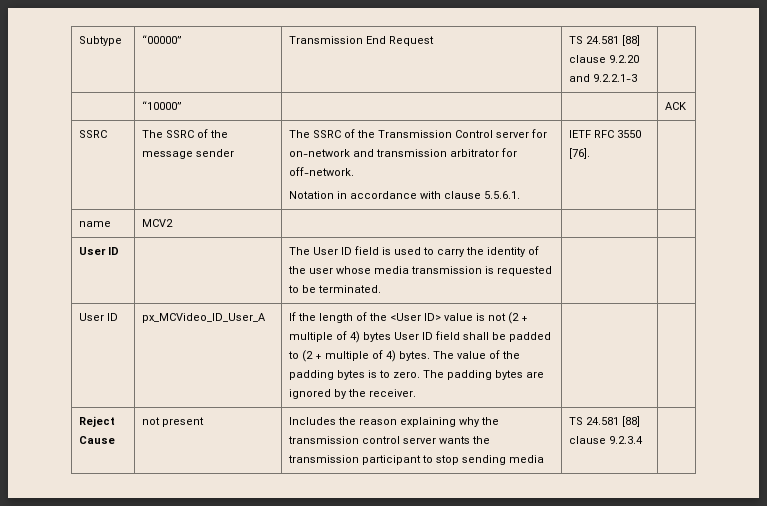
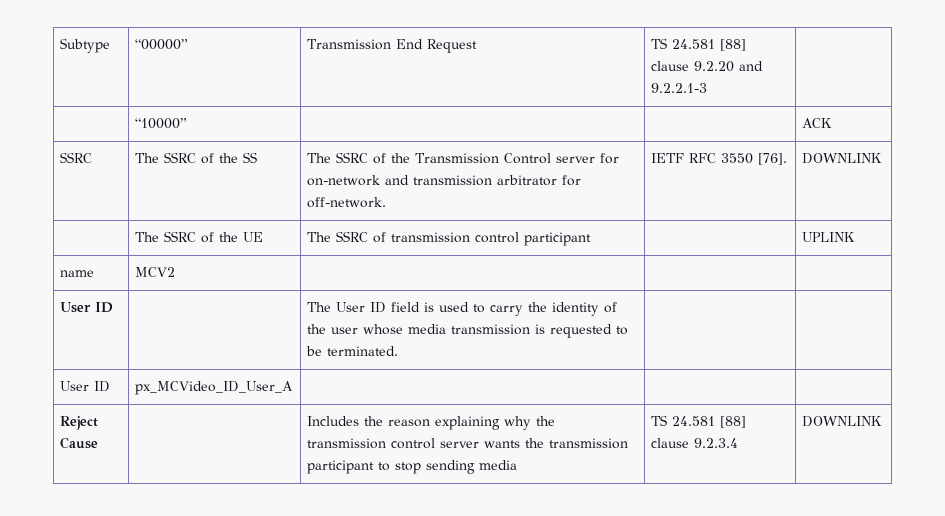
- SSRC | The SSRC of the message sender | The SSRC of the Transmission Control server for on-network and transmission arbitrator for off-network.
- Notation in accordance with clause 5.5.6.1. | IETF RFC 3550 [76]. |
+ SSRC | The SSRC of the SS | The SSRC of the Transmission Control server for on-network and transmission arbitrator for off-network. | IETF RFC 3550 [76]. | DOWNLINK
+ | The SSRC of the UE | The SSRC of transmission control participant | | UPLINK
- If the length of the <User ID> value is not (2 + multiple of 4) bytes User ID field shall be padded to (2 + multiple of 4) bytes. The value of the padding bytes is to zero. The padding bytes are ignored by the receiver.
- Reject Cause | not present | Includes the reason explaining why the transmission control server wants the transmission participant to stop sending media | TS 24.581 [88] clause 9.2.3.4 |
+ Reject Cause | | Includes the reason explaining why the transmission control server wants the transmission participant to stop sending media | TS 24.581 [88] clause 9.2.3.4 | DOWNLINK

